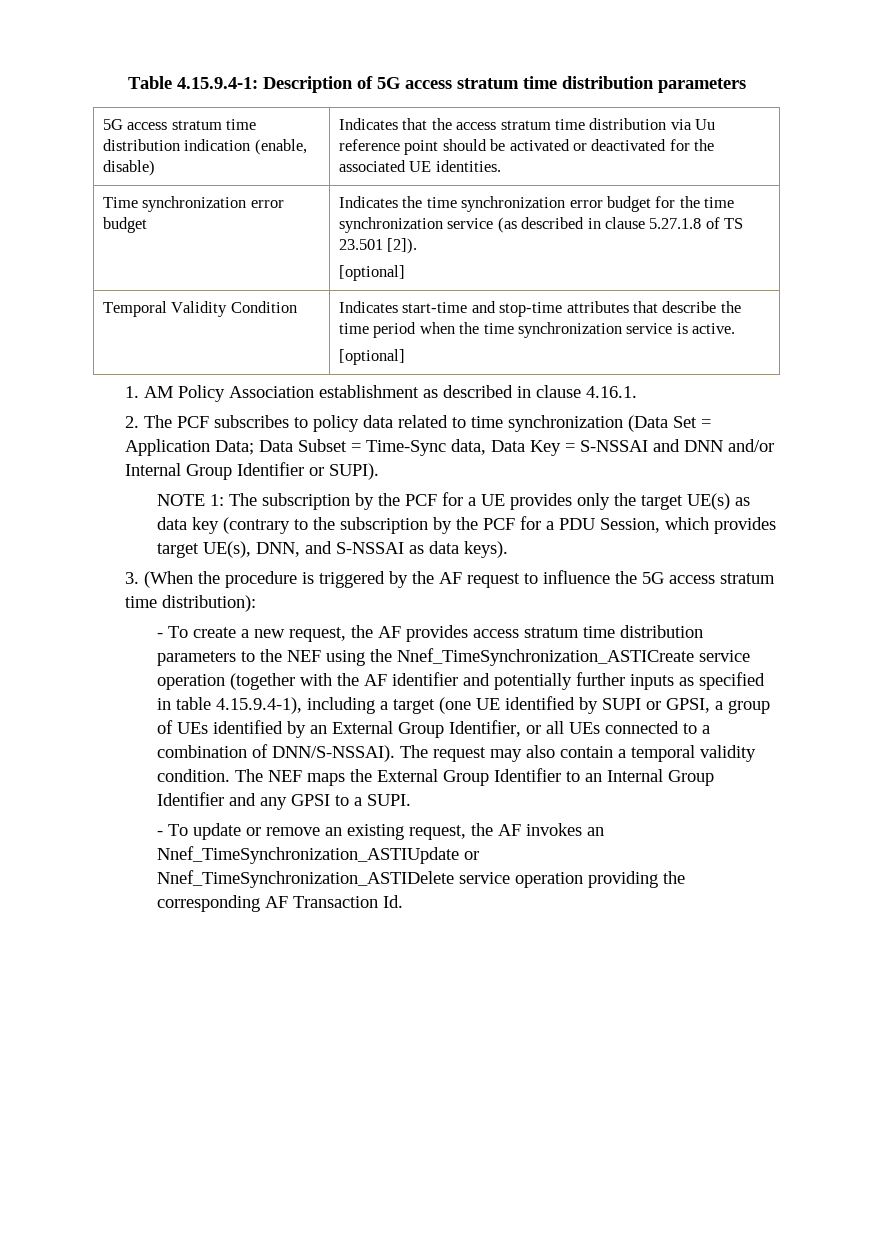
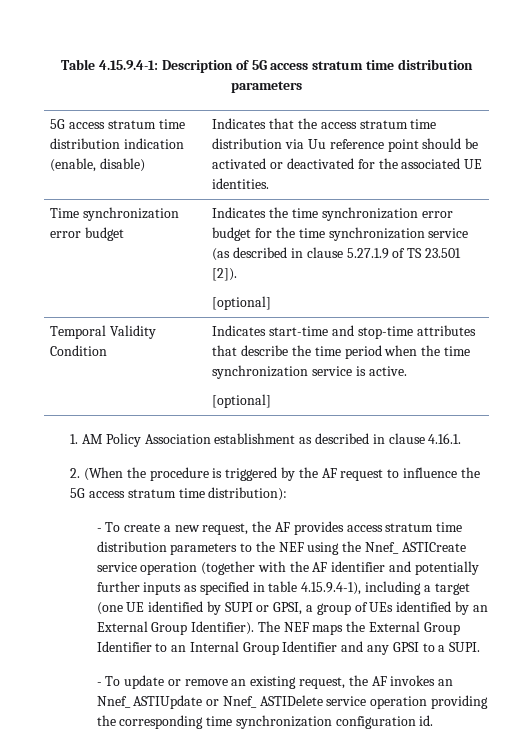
- Time synchronization error budget | Indicates the time synchronization error budget for the time synchronization service (as described in clause 5.27.1.8 of TS 23.501 [2]).
+ Time synchronization error budget | Indicates the time synchronization error budget for the time synchronization service (as described in clause 5.27.1.9 of TS 23.501 [2]).
- 2. The PCF subscribes to policy data related to time synchronization (Data Set = Application Data; Data Subset = Time-Sync data, Data Key = S-NSSAI and DNN and/or Internal Group Identifier or SUPI).
- NOTE 1: The subscription by the PCF for a UE provides only the target UE(s) as data key (contrary to the subscription by the PCF for a PDU Session, which provides target UE(s), DNN, and S-NSSAI as data keys).
- 3. (When the procedure is triggered by the AF request to influence the 5G access stratum time distribution):
+ 2. (When the procedure is triggered by the AF request to influence the 5G access stratum time distribution):
- - To create a new request, the AF provides access stratum time distribution parameters to the NEF using the Nnef_TimeSynchronization_ASTICreate service operation (together with the AF identifier and potentially further inputs as specified in table 4.15.9.4-1), including a target (one UE identified by SUPI or GPSI, a group of UEs identified by an External Group Identifier, or all UEs connected to a combination of DNN/S-NSSAI). The request may also contain a temporal validity condition.
+ - To create a new request, the AF provides access stratum time distribution parameters to the NEF using the Nnef_ ASTICreate service operation (together with the AF identifier and potentially further inputs as specified in table 4.15.9.4-1), including a target (one UE identified by SUPI or GPSI, a group of UEs identified by an External Group Identifier).
- - To update or remove an existing request, the AF invokes an Nnef_TimeSynchronization_ASTIUpdate or Nnef_TimeSynchronization_ASTIDelete service operation providing the corresponding AF Transaction Id.
+ - To update or remove an existing request, the AF invokes an Nnef_ ASTIUpdate or Nnef_ ASTIDelete service operation providing the corresponding time synchronization configuration id.

